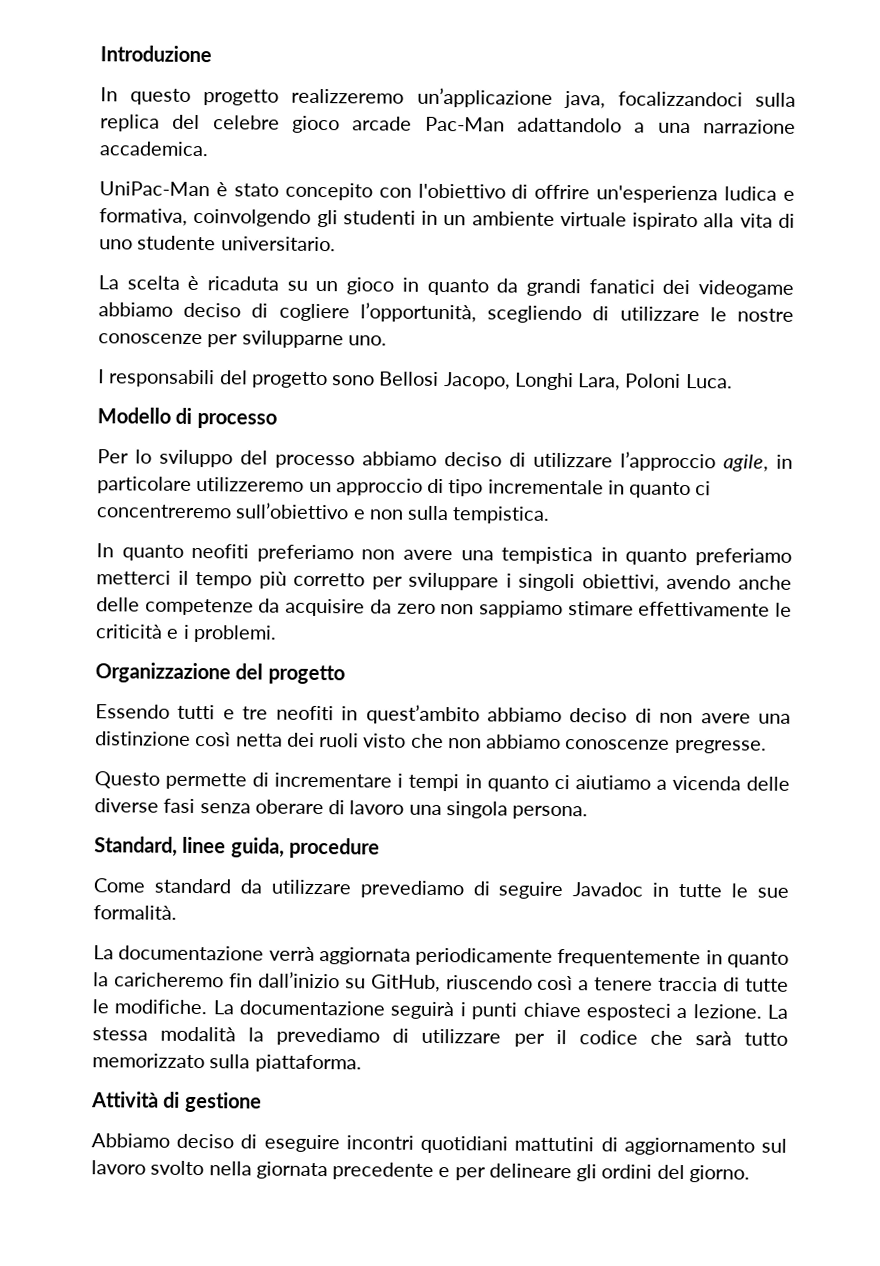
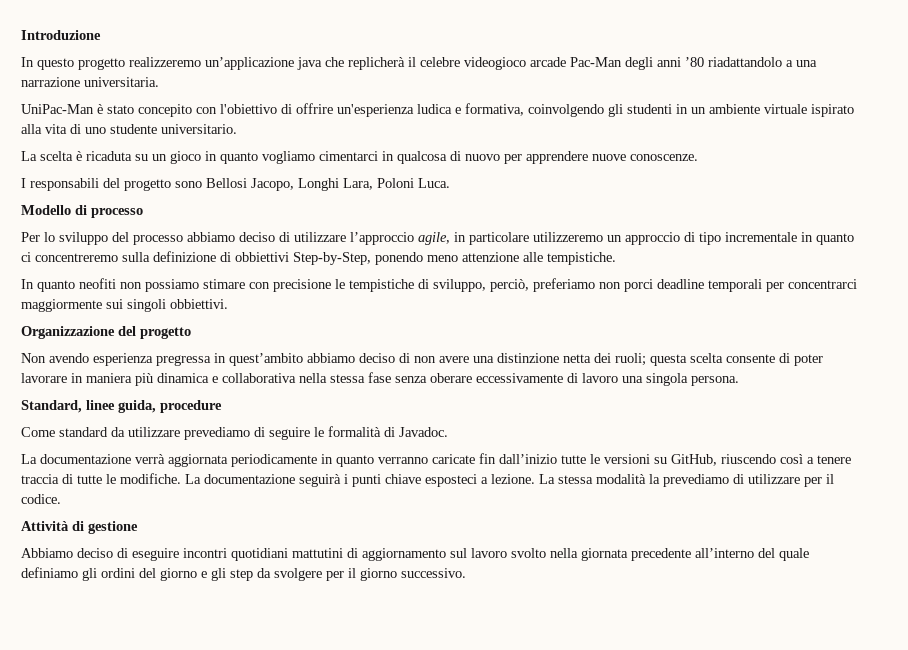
- In questo progetto realizzeremo un’applicazione java, focalizzandoci sulla replica del celebre gioco arcade Pac-Man adattandolo a una narrazione accademica.
+ In questo progetto realizzeremo un’applicazione java che replicherà il celebre videogioco arcade Pac-Man degli anni ’80 riadattandolo a una narrazione universitaria.
- La scelta è ricaduta su un gioco in quanto da grandi fanatici dei videogame abbiamo deciso di cogliere l’opportunità, scegliendo di utilizzare le nostre conoscenze per svilupparne uno.
+ La scelta è ricaduta su un gioco in quanto vogliamo cimentarci in qualcosa di nuovo per apprendere nuove conoscenze.
- Per lo sviluppo del processo abbiamo deciso di utilizzare l’approccio agile, in particolare utilizzeremo un approccio di tipo incrementale in quanto ci concentreremo sull’obiettivo e non sulla tempistica.
- In quanto neofiti preferiamo non avere una tempistica in quanto preferiamo metterci il tempo più corretto per sviluppare i singoli obiettivi, avendo anche delle competenze da acquisire da zero non sappiamo stimare effettivamente le criticità e i problemi.
+ Per lo sviluppo del processo abbiamo deciso di utilizzare l’approccio agile, in particolare utilizzeremo un approccio di tipo incrementale in quanto ci concentreremo sulla definizione di obbiettivi Step-by-Step, ponendo meno attenzione alle tempistiche.
+ In quanto neofiti non possiamo stimare con precisione le tempistiche di sviluppo, perciò, preferiamo non porci deadline temporali per concentrarci maggiormente sui singoli obbiettivi.
  Organizzazione del progetto
- Essendo tutti e tre neofiti in quest’ambito abbiamo deciso di non avere una distinzione così netta dei ruoli visto che non abbiamo conoscenze pregresse.
- Questo permette di incrementare i tempi in quanto ci aiutiamo a vicenda delle diverse fasi senza oberare di lavoro una singola persona.
+ Non avendo esperienza pregressa in quest’ambito abbiamo deciso di non avere una distinzione netta dei ruoli; questa scelta consente di poter lavorare in maniera più dinamica e collaborativa nella stessa fase senza oberare eccessivamente di lavoro una singola persona.
- Come standard da utilizzare prevediamo di seguire Javadoc in tutte le sue formalità.
+ Come standard da utilizzare prevediamo di seguire le formalità di Javadoc.
- La documentazione verrà aggiornata periodicamente frequentemente in quanto la caricheremo fin dall’inizio su GitHub, riuscendo così a tenere traccia di tutte le modifiche.
+ La documentazione verrà aggiornata periodicamente in quanto verranno caricate fin dall’inizio tutte le versioni su GitHub, riuscendo così a tenere traccia di tutte le modifiche.
- La stessa modalità la prevediamo di utilizzare per il codice che sarà tutto memorizzato sulla piattaforma.
+ La stessa modalità la prevediamo di utilizzare per il codice.
- Abbiamo deciso di eseguire incontri quotidiani mattutini di aggiornamento sul lavoro svolto nella giornata precedente e per delineare gli ordini del giorno.
+ Abbiamo deciso di eseguire incontri quotidiani mattutini di aggiornamento sul lavoro svolto nella giornata precedente all’interno del quale definiamo gli ordini del giorno e gli step da svolgere per il giorno successivo.

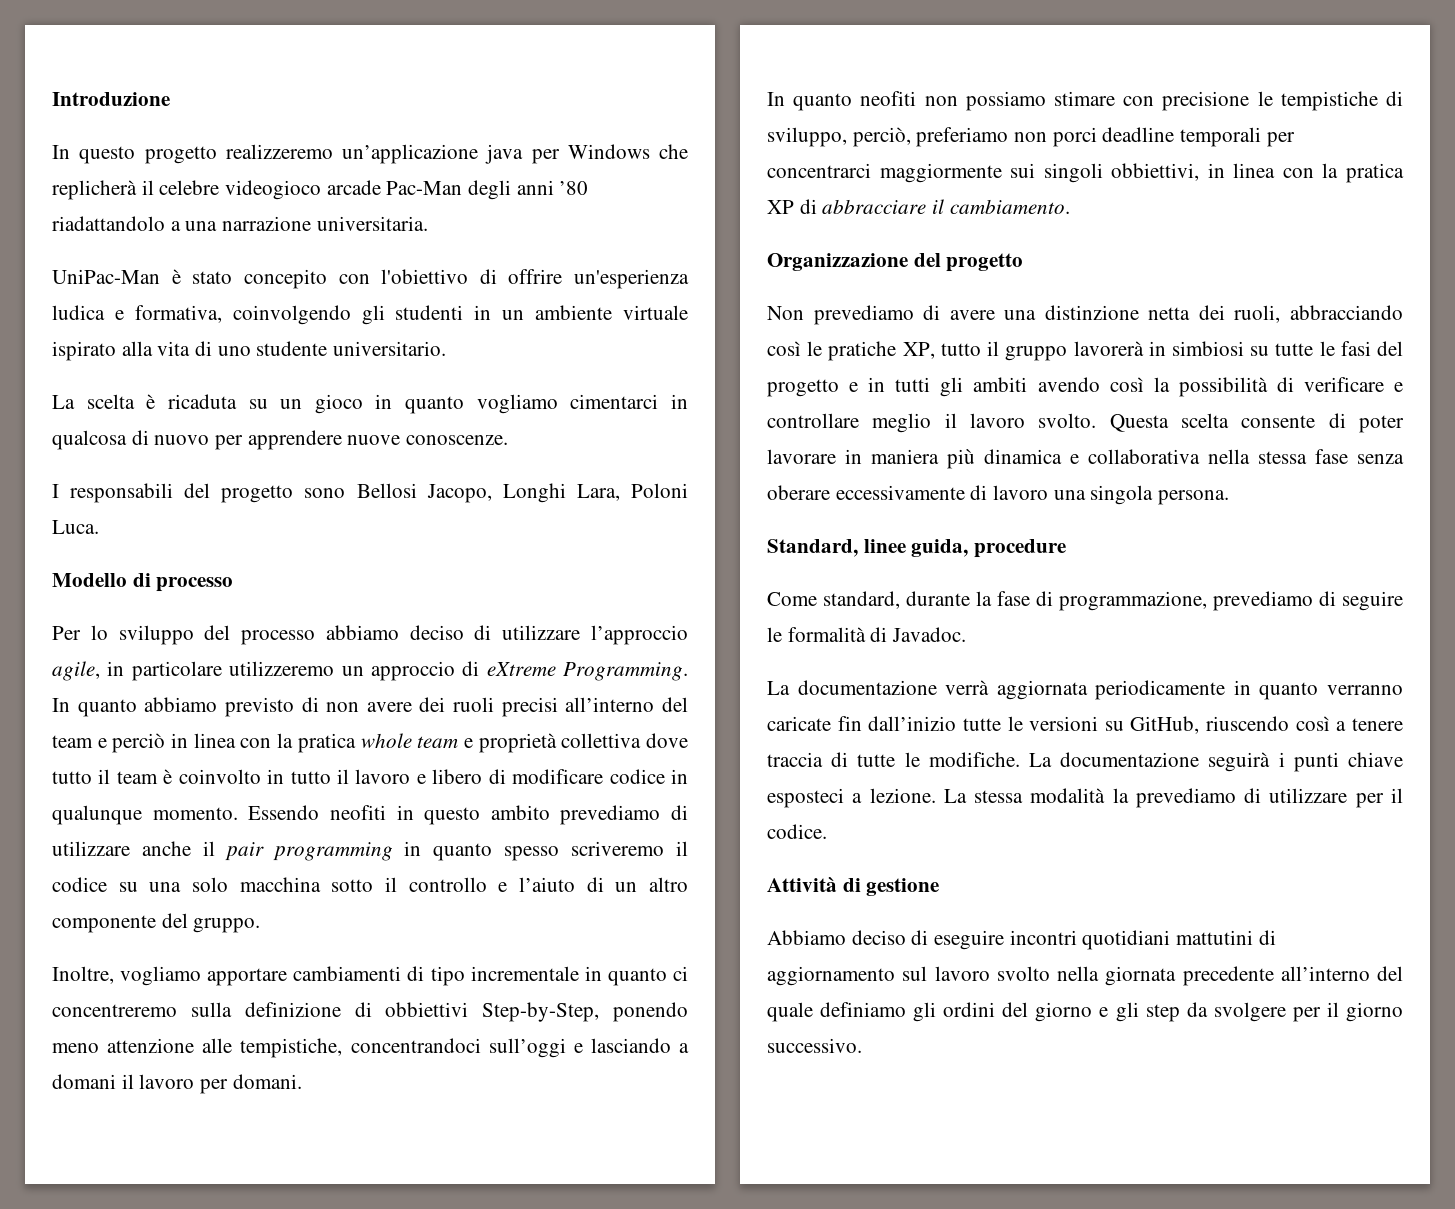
- In questo progetto realizzeremo un’applicazione java che replicherà il celebre videogioco arcade Pac-Man degli anni ’80 riadattandolo a una narrazione universitaria.
+ In questo progetto realizzeremo un’applicazione java per Windows che replicherà il celebre videogioco arcade Pac-Man degli anni ’80 riadattandolo a una narrazione universitaria.
- Per lo sviluppo del processo abbiamo deciso di utilizzare l’approccio agile, in particolare utilizzeremo un approccio di tipo incrementale in quanto ci concentreremo sulla definizione di obbiettivi Step-by-Step, ponendo meno attenzione alle tempistiche.
+ Per lo sviluppo del processo abbiamo deciso di utilizzare l’approccio agile, in particolare utilizzeremo un approccio di eXtreme Programming. In quanto abbiamo previsto di non avere dei ruoli precisi all’interno del team e perciò in linea con la pratica whole team e proprietà collettiva dove tutto il team è coinvolto in tutto il lavoro e libero di modificare codice in qualunque momento. Essendo neofiti in questo ambito prevediamo di utilizzare anche il pair programming in quanto spesso scriveremo il codice su una solo macchina sotto il controllo e l’aiuto di un altro componente del gruppo.
+ Inoltre, vogliamo apportare cambiamenti di tipo incrementale in quanto ci concentreremo sulla definizione di obbiettivi Step-by-Step, ponendo meno attenzione alle tempistiche, concentrandoci sull’oggi e lasciando a domani il lavoro per domani.
- In quanto neofiti non possiamo stimare con precisione le tempistiche di sviluppo, perciò, preferiamo non porci deadline temporali per concentrarci maggiormente sui singoli obbiettivi.
+ In quanto neofiti non possiamo stimare con precisione le tempistiche di sviluppo, perciò, preferiamo non porci deadline temporali per concentrarci maggiormente sui singoli obbiettivi, in linea con la pratica XP di abbracciare il cambiamento.
  Organizzazione del progetto
- Non avendo esperienza pregressa in quest’ambito abbiamo deciso di non avere una distinzione netta dei ruoli; questa scelta consente di poter lavorare in maniera più dinamica e collaborativa nella stessa fase senza oberare eccessivamente di lavoro una singola persona.
+ Non prevediamo di avere una distinzione netta dei ruoli, abbracciando così le pratiche XP, tutto il gruppo lavorerà in simbiosi su tutte le fasi del progetto e in tutti gli ambiti avendo così la possibilità di verificare e controllare meglio il lavoro svolto. Questa scelta consente di poter lavorare in maniera più dinamica e collaborativa nella stessa fase senza oberare eccessivamente di lavoro una singola persona.
- Come standard da utilizzare prevediamo di seguire le formalità di Javadoc.
+ Come standard, durante la fase di programmazione, prevediamo di seguire le formalità di Javadoc.

